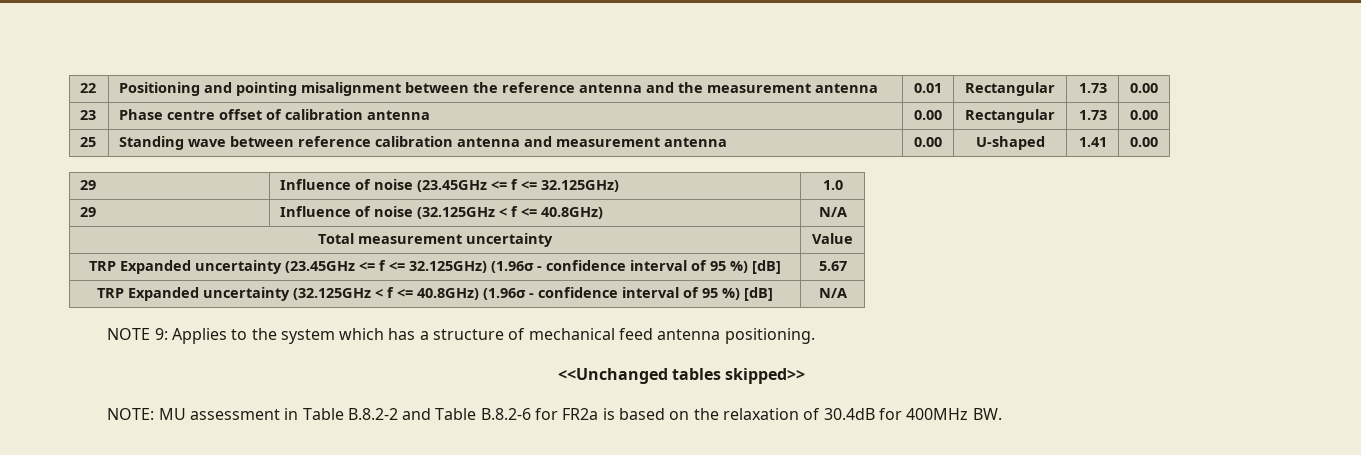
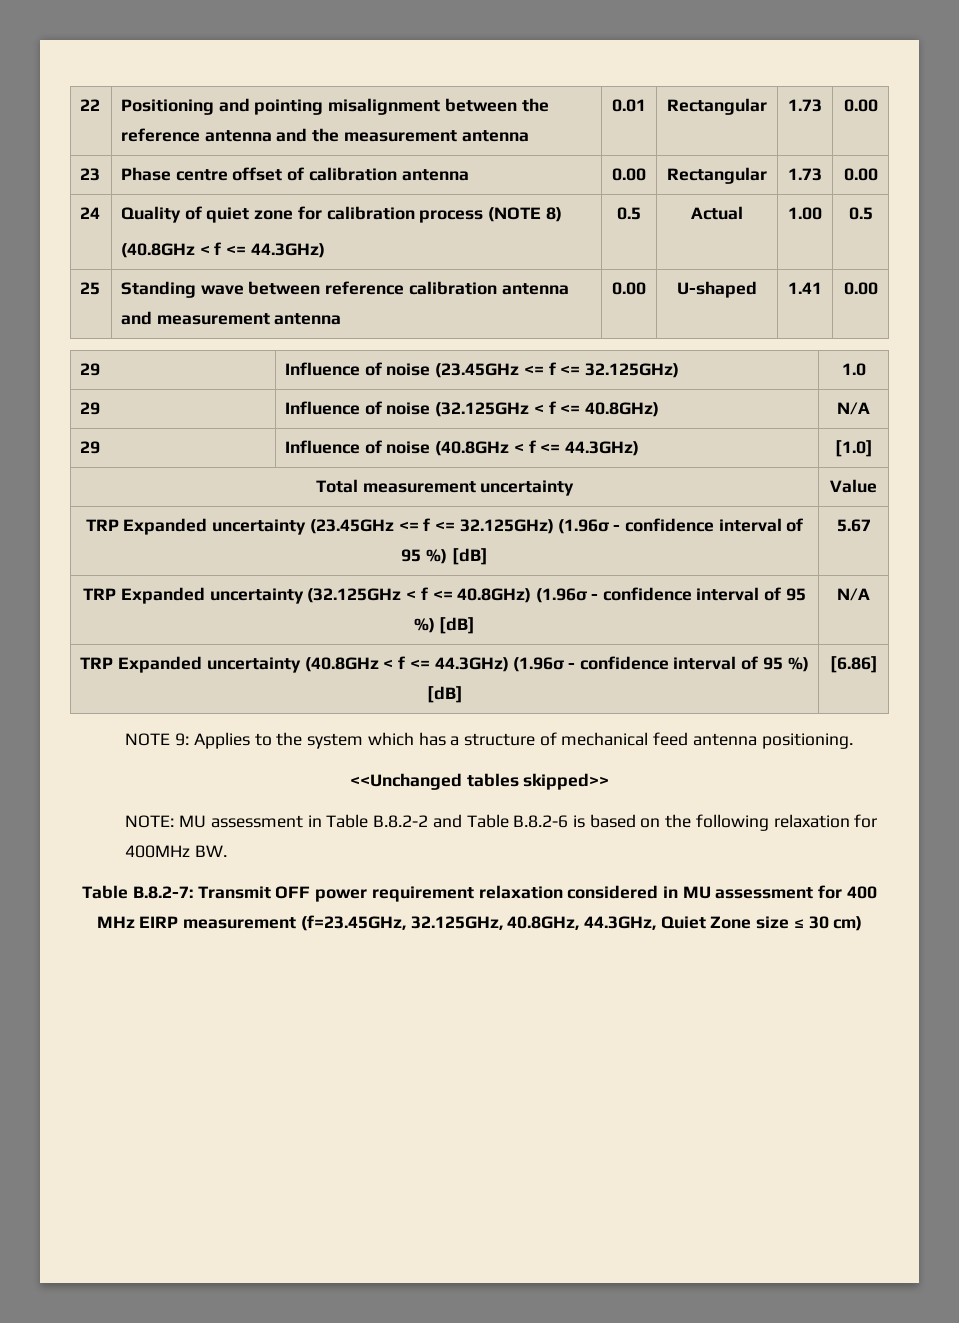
+ 24 | Quality of quiet zone for calibration process (NOTE 8)
+ (40.8GHz < f <= 44.3GHz) | 0.5 | Actual | 1.00 | 0.5
+ 29 | Influence of noise (40.8GHz < f <= 44.3GHz) | [1.0]
+ TRP Expanded uncertainty (40.8GHz < f <= 44.3GHz) (1.96σ - confidence interval of 95 %) [dB] | [6.86]
- NOTE: MU assessment in Table B.8.2-2 and Table B.8.2-6 for FR2a is based on the relaxation of 30.4dB for 400MHz BW.
+ NOTE: MU assessment in Table B.8.2-2 and Table B.8.2-6 is based on the following relaxation for 400MHz BW.
+ Table B.8.2-7: Transmit OFF power requirement relaxation considered in MU assessment for 400 MHz EIRP measurement (f=23.45GHz, 32.125GHz, 40.8GHz, 44.3GHz, Quiet Zone size ≤ 30 cm)

